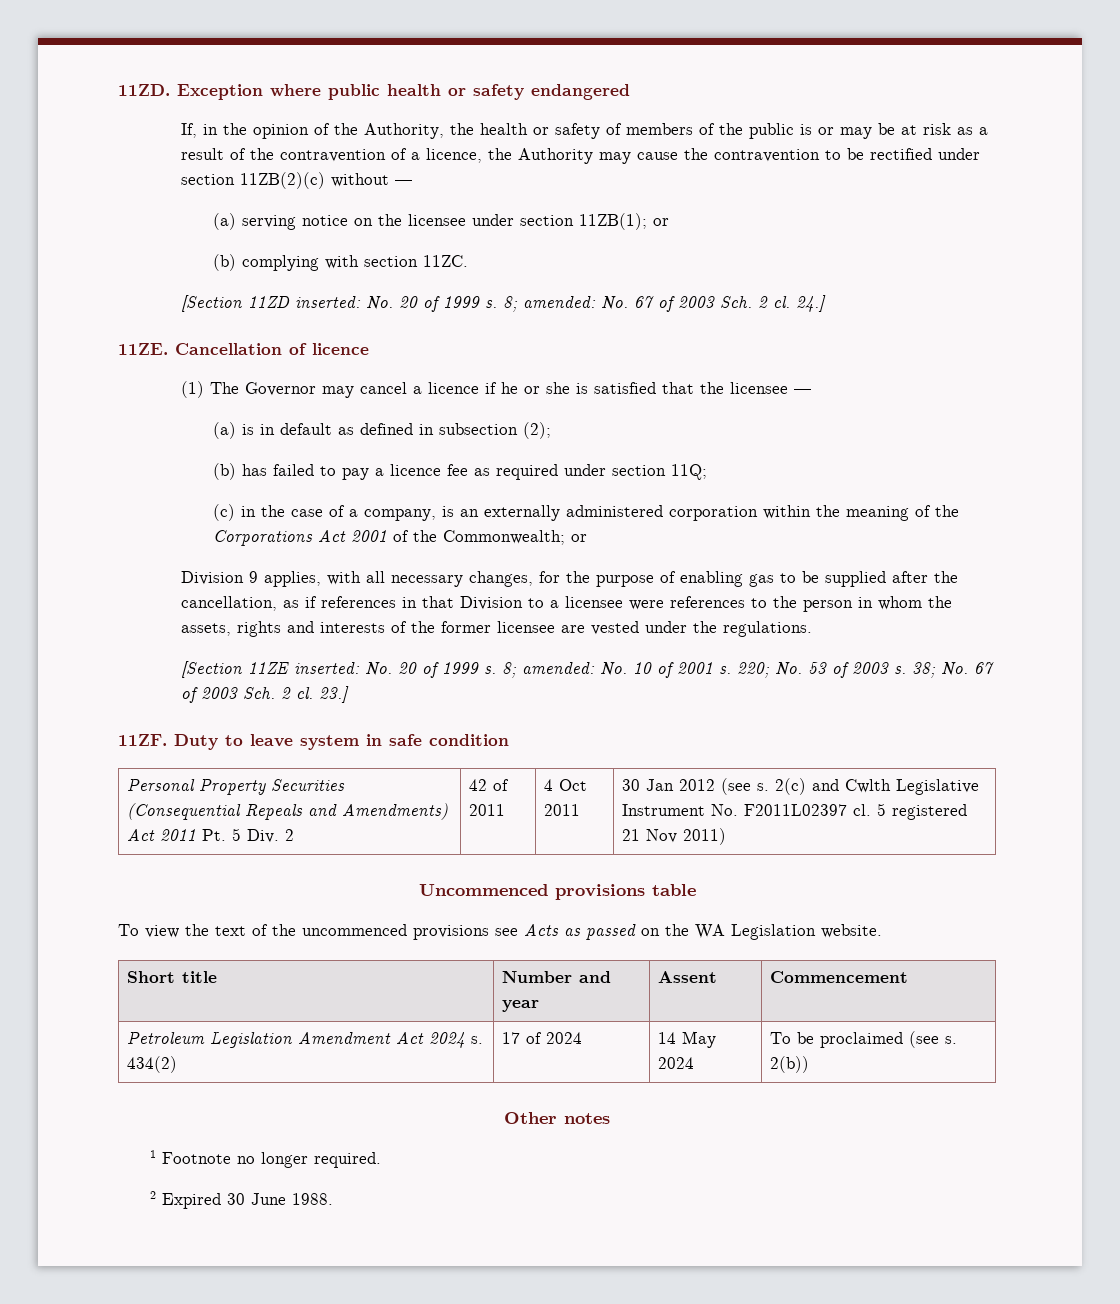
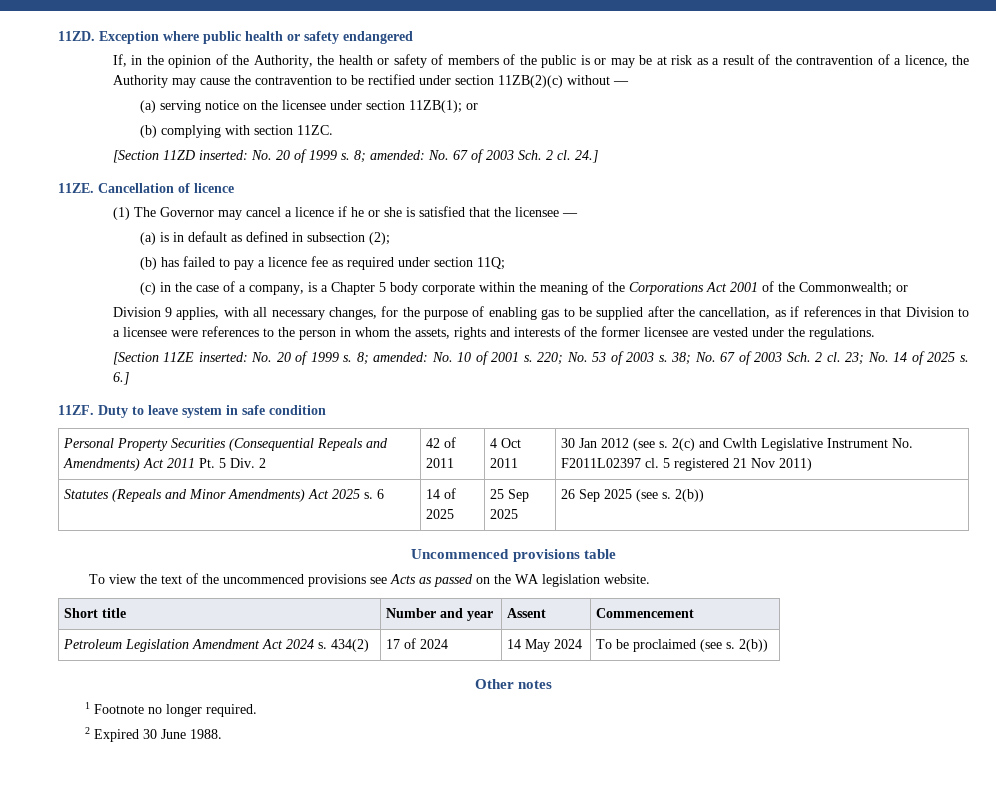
- (c) in the case of a company, is an externally administered corporation within the meaning of the Corporations Act 2001 of the Commonwealth; or
+ (c) in the case of a company, is a Chapter 5 body corporate within the meaning of the Corporations Act 2001 of the Commonwealth; or
- 23.]
+ 23; No. 14 of 2025 s. 6.]
+ Statutes (Repeals and Minor Amendments) Act 2025 s. 6 | 14 of 2025 | 25 Sep 2025 | 26 Sep 2025 (see s. 2(b))
- To view the text of the uncommenced provisions see Acts as passed on the WA Legislation website.
+ To view the text of the uncommenced provisions see Acts as passed on the WA legislation website.

